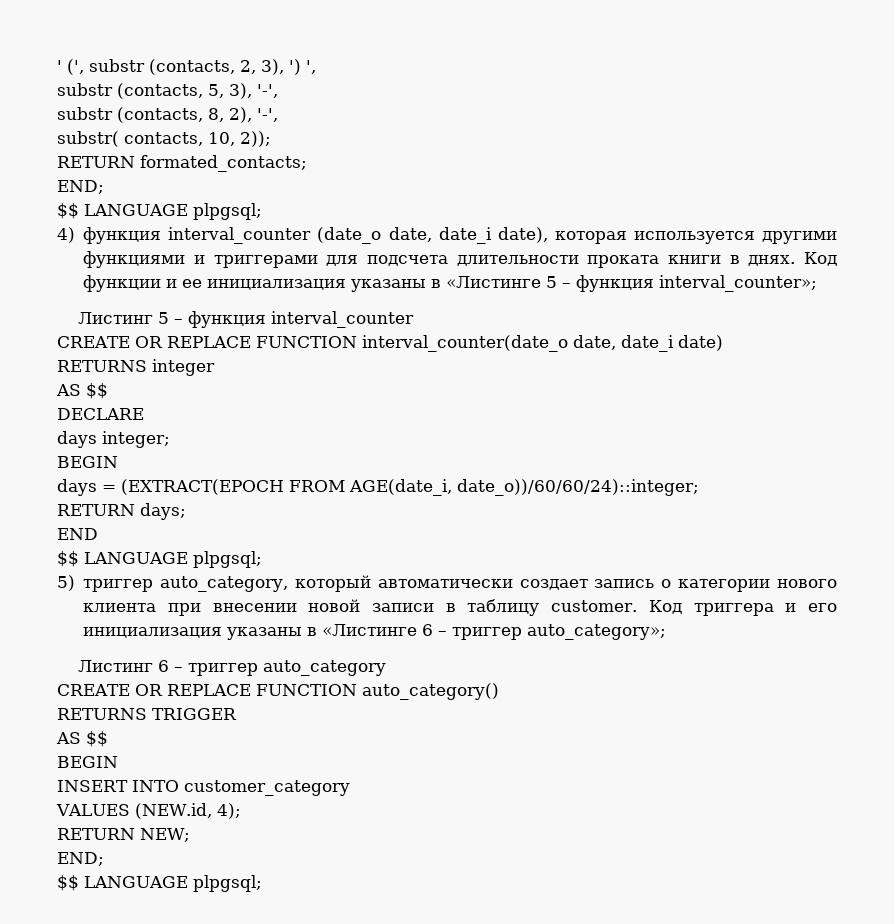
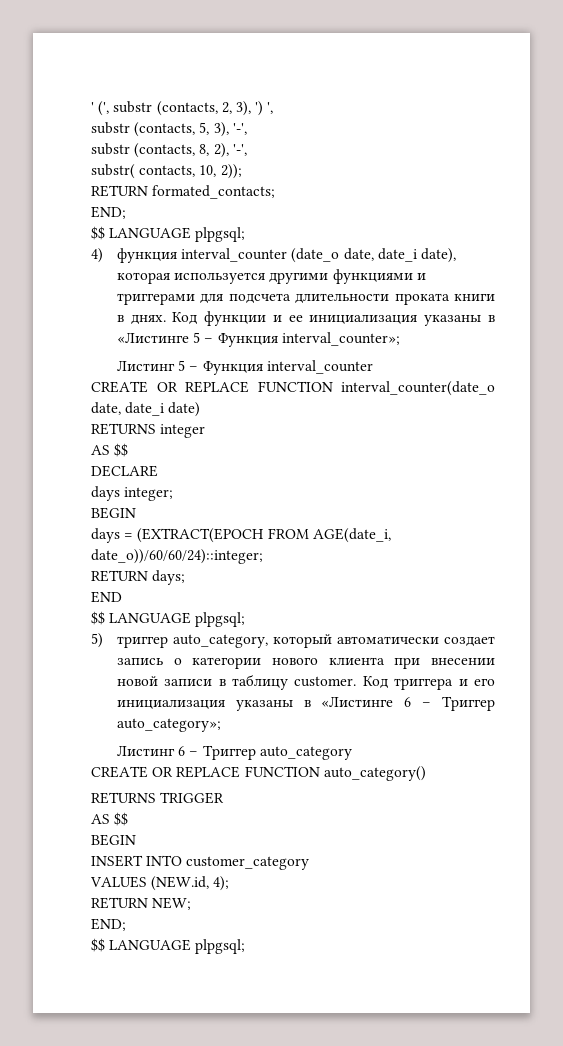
- Код функции и ее инициализация указаны в «Листинге 5 – функция interval_counter»;
+ Код функции и ее инициализация указаны в «Листинге 5 – Функция interval_counter»;
- Листинг 5 – функция interval_counter
+ Листинг 5 – Функция interval_counter
- Код триггера и его инициализация указаны в «Листинге 6 – триггер auto_category»;
+ Код триггера и его инициализация указаны в «Листинге 6 – Триггер auto_category»;
- Листинг 6 – триггер auto_category
+ Листинг 6 – Триггер auto_category

